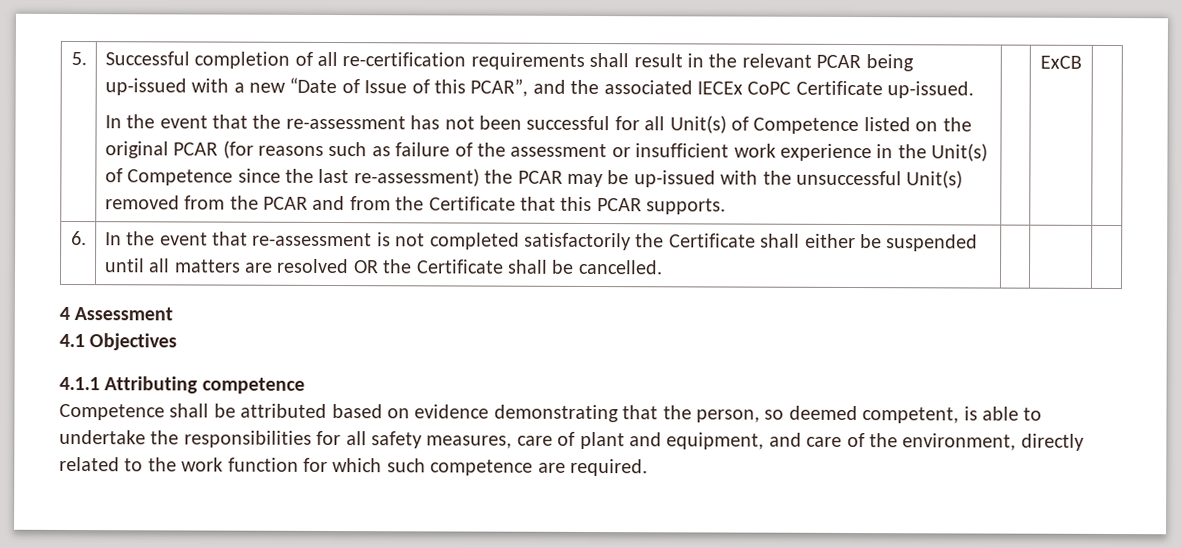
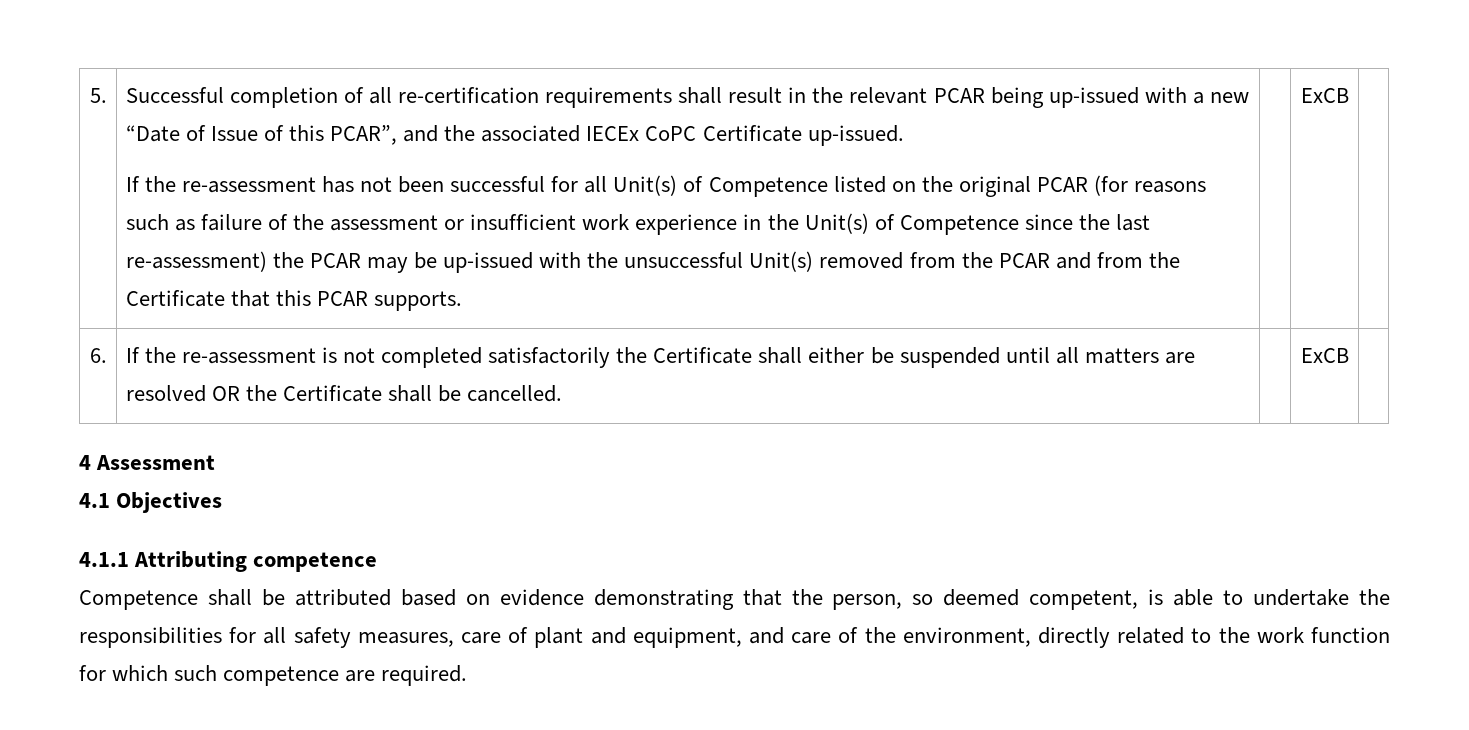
- In the event that the re-assessment has not been successful for all Unit(s) of Competence listed on the original PCAR (for reasons such as failure of the assessment or insufficient work experience in the Unit(s) of Competence since the last re-assessment) the PCAR may be up-issued with the unsuccessful Unit(s) removed from the PCAR and from the Certificate that this PCAR supports.
+ If the re-assessment has not been successful for all Unit(s) of Competence listed on the original PCAR (for reasons such as failure of the assessment or insufficient work experience in the Unit(s) of Competence since the last re-assessment) the PCAR may be up-issued with the unsuccessful Unit(s) removed from the PCAR and from the Certificate that this PCAR supports.
- 6. | In the event that re-assessment is not completed satisfactorily the Certificate shall either be suspended until all matters are resolved OR the Certificate shall be cancelled. | | |
+ 6. | If the re-assessment is not completed satisfactorily the Certificate shall either be suspended until all matters are resolved OR the Certificate shall be cancelled. | | ExCB |

